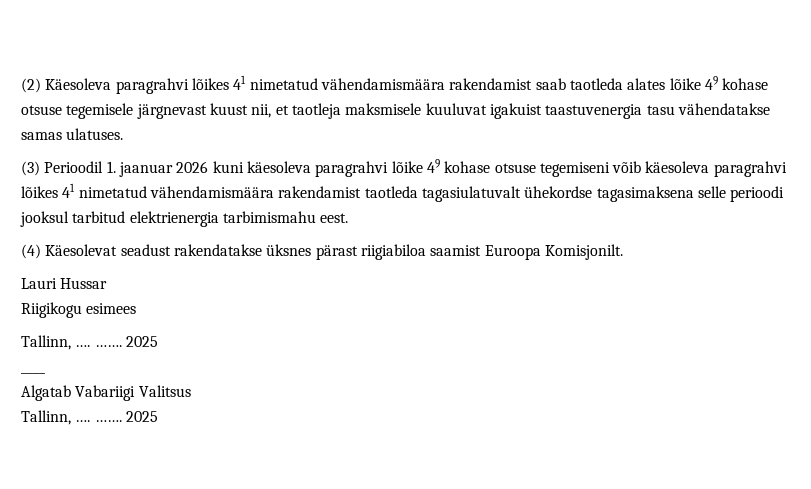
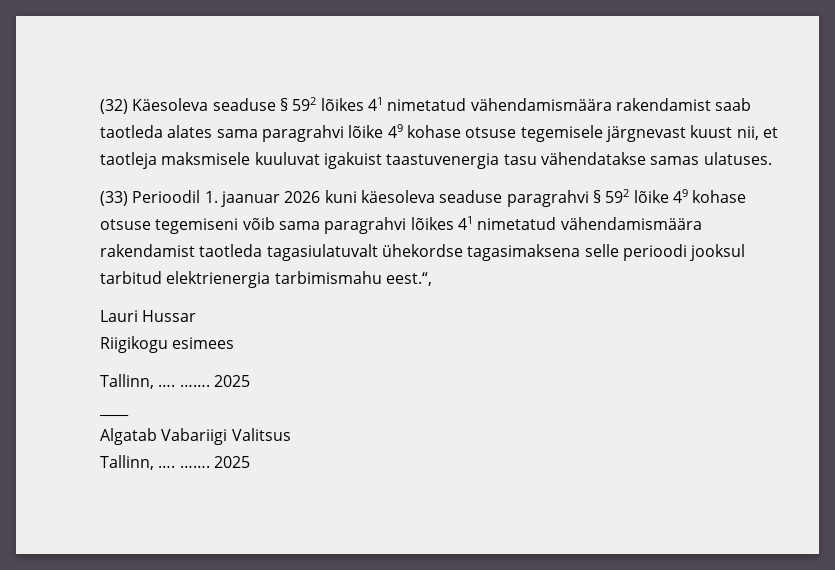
- (2) Käesoleva paragrahvi lõikes 41 nimetatud vähendamismäära rakendamist saab taotleda alates lõike 49 kohase otsuse tegemisele järgnevast kuust nii, et taotleja maksmisele kuuluvat igakuist taastuvenergia tasu vähendatakse samas ulatuses.
+ (32) Käesoleva seaduse § 592 lõikes 41 nimetatud vähendamismäära rakendamist saab taotleda alates sama paragrahvi lõike 49 kohase otsuse tegemisele järgnevast kuust nii, et taotleja maksmisele kuuluvat igakuist taastuvenergia tasu vähendatakse samas ulatuses.
- (3) Perioodil 1. jaanuar 2026 kuni käesoleva paragrahvi lõike 49 kohase otsuse tegemiseni võib käesoleva paragrahvi lõikes 41 nimetatud vähendamismäära rakendamist taotleda tagasiulatuvalt ühekordse tagasimaksena selle perioodi jooksul tarbitud elektrienergia tarbimismahu eest.
- (4) Käesolevat seadust rakendatakse üksnes pärast riigiabiloa saamist Euroopa Komisjonilt.
+ (33) Perioodil 1. jaanuar 2026 kuni käesoleva seaduse paragrahvi § 592 lõike 49 kohase otsuse tegemiseni võib sama paragrahvi lõikes 41 nimetatud vähendamismäära rakendamist taotleda tagasiulatuvalt ühekordse tagasimaksena selle perioodi jooksul tarbitud elektrienergia tarbimismahu eest.“,

